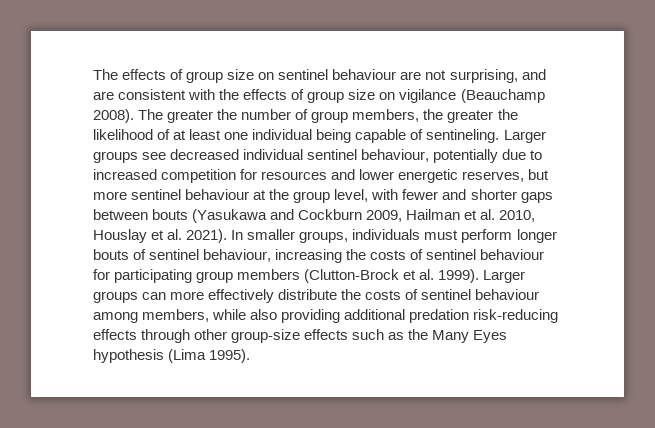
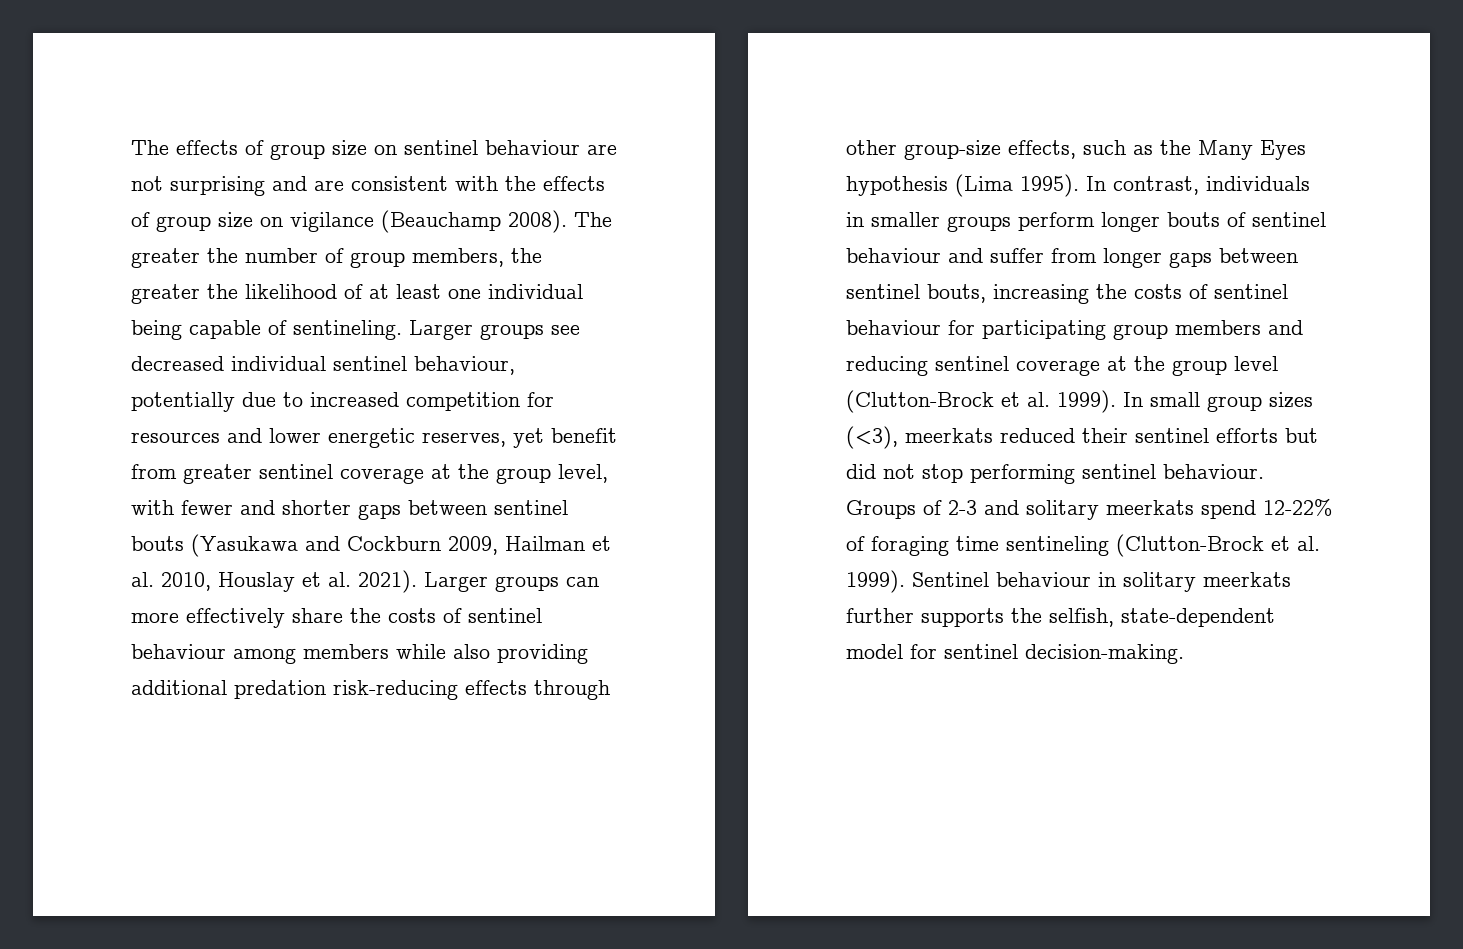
- The effects of group size on sentinel behaviour are not surprising, and are consistent with the effects of group size on vigilance (Beauchamp 2008).
+ The effects of group size on sentinel behaviour are not surprising and are consistent with the effects of group size on vigilance (Beauchamp 2008).
- Larger groups see decreased individual sentinel behaviour, potentially due to increased competition for resources and lower energetic reserves, but more sentinel behaviour at the group level, with fewer and shorter gaps between bouts (Yasukawa and Cockburn 2009, Hailman et al. 2010, Houslay et al. 2021).
+ Larger groups see decreased individual sentinel behaviour, potentially due to increased competition for resources and lower energetic reserves, yet benefit from greater sentinel coverage at the group level, with fewer and shorter gaps between sentinel bouts (Yasukawa and Cockburn 2009, Hailman et al. 2010, Houslay et al. 2021).
- In smaller groups, individuals must perform longer bouts of sentinel behaviour, increasing the costs of sentinel behaviour for participating group members (Clutton-Brock et al. 1999). Larger groups can more effectively distribute the costs of sentinel behaviour among members, while also providing additional predation risk-reducing effects through other group-size effects such as the Many Eyes hypothesis (Lima 1995).
+ Larger groups can more effectively share the costs of sentinel behaviour among members while also providing additional predation risk-reducing effects through other group-size effects, such as the Many Eyes hypothesis (Lima 1995). In contrast, individuals in smaller groups perform longer bouts of sentinel behaviour and suffer from longer gaps between sentinel bouts, increasing the costs of sentinel behaviour for participating group members and reducing sentinel coverage at the group level (Clutton-Brock et al. 1999). In small group sizes (<3), meerkats reduced their sentinel efforts but did not stop performing sentinel behaviour. Groups of 2-3 and solitary meerkats spend 12-22% of foraging time sentineling (Clutton-Brock et al. 1999). Sentinel behaviour in solitary meerkats further supports the selfish, state-dependent model for sentinel decision-making.

